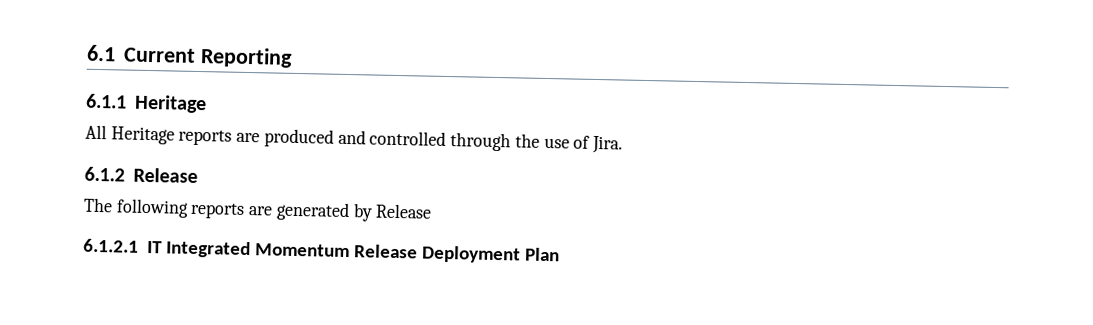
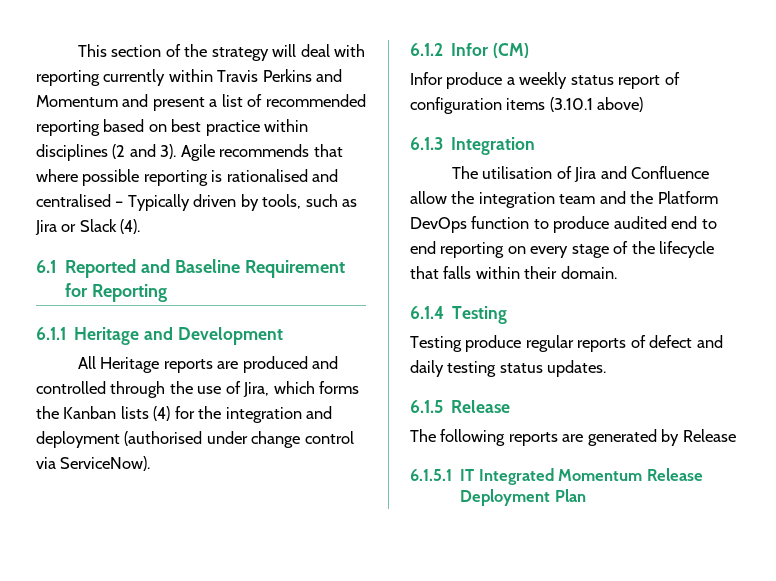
- 6.1 Current Reporting
+ This section of the strategy will deal with reporting currently within Travis Perkins and Momentum and present a list of recommended reporting based on best practice within disciplines (2 and 3). Agile recommends that where possible reporting is rationalised and centralised – Typically driven by tools, such as Jira or Slack (4).
+ 6.1 Reported and Baseline Requirement for Reporting
- 6.1.1 Heritage
+ 6.1.1 Heritage and Development
- All Heritage reports are produced and controlled through the use of Jira.
- 6.1.2 Release
+ All Heritage reports are produced and controlled through the use of Jira, which forms the Kanban lists (4) for the integration and deployment (authorised under change control via ServiceNow).
+ 6.1.2 Infor (CM)
+ Infor produce a weekly status report of configuration items (3.10.1 above)
+ 6.1.3 Integration
+ The utilisation of Jira and Confluence allow the integration team and the Platform DevOps function to produce audited end to end reporting on every stage of the lifecycle that falls within their domain.
+ 6.1.4 Testing
+ Testing produce regular reports of defect and daily testing status updates.
+ 6.1.5 Release
- 6.1.2.1 IT Integrated Momentum Release Deployment Plan
+ 6.1.5.1 IT Integrated Momentum Release Deployment Plan

